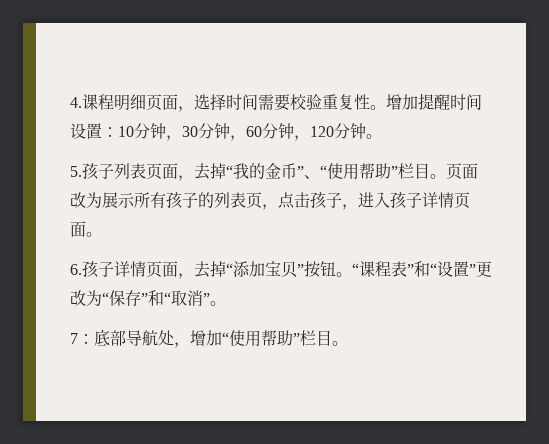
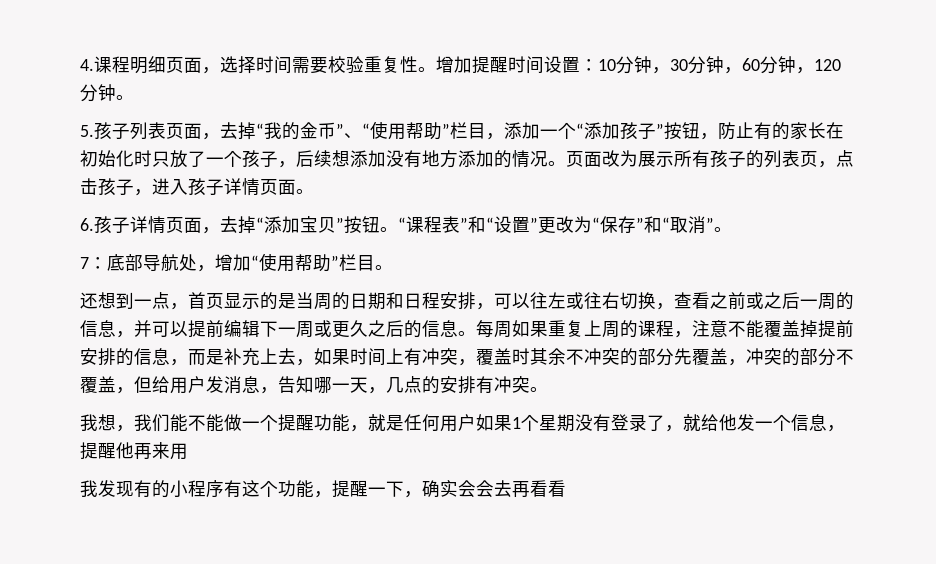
- 5.孩子列表页面，去掉“我的金币”、“使用帮助”栏目。
+ 5.孩子列表页面，去掉“我的金币”、“使用帮助”栏目，添加一个“添加孩子”按钮，防止有的家长在初始化时只放了一个孩子，后续想添加没有地方添加的情况。
+ 还想到一点，首页显示的是当周的日期和日程安排，可以往左或往右切换，查看之前或之后一周的信息，并可以提前编辑下一周或更久之后的信息。每周如果重复上周的课程，注意不能覆盖掉提前安排的信息，而是补充上去，如果时间上有冲突，覆盖时其余不冲突的部分先覆盖，冲突的部分不覆盖，但给用户发消息，告知哪一天，几点的安排有冲突。
+ 我想，我们能不能做一个提醒功能，就是任何用户如果1个星期没有登录了，就给他发一个信息，提醒他再来用
+ 我发现有的小程序有这个功能，提醒一下，确实会会去再看看

